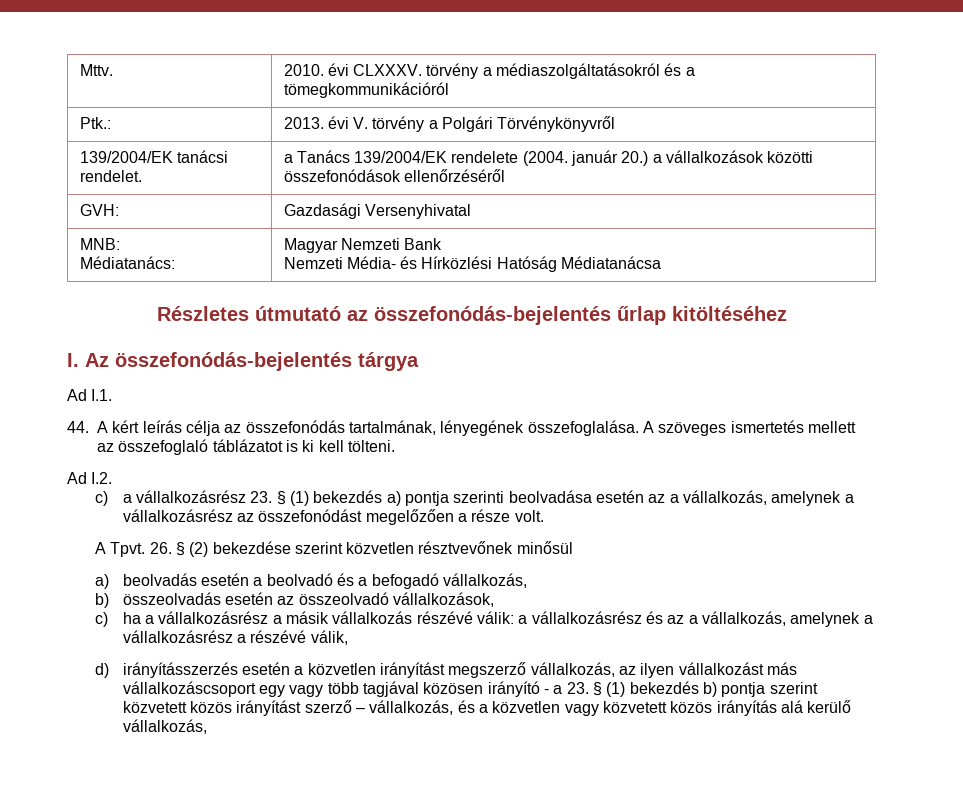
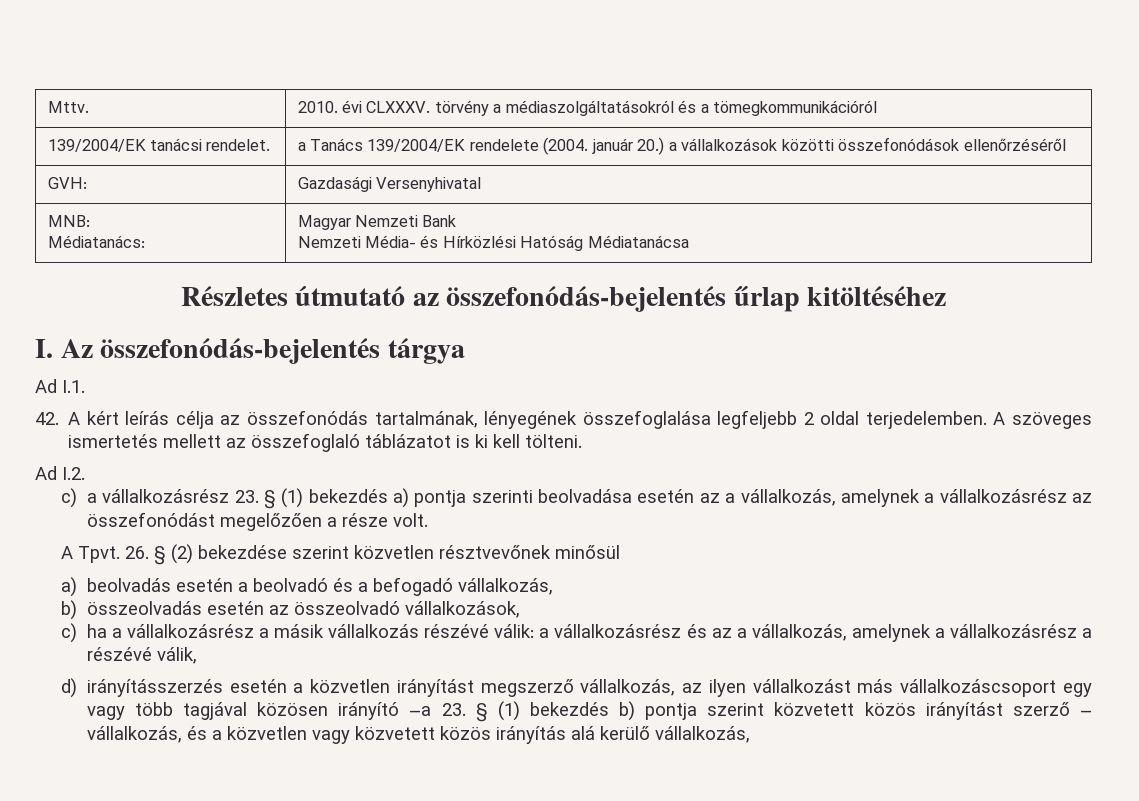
- Ptk.: | 2013. évi V. törvény a Polgári Törvénykönyvről
- 44. A kért leírás célja az összefonódás tartalmának, lényegének összefoglalása.
+ 42. A kért leírás célja az összefonódás tartalmának, lényegének összefoglalása legfeljebb 2 oldal terjedelemben.
- d) irányításszerzés esetén a közvetlen irányítást megszerző vállalkozás, az ilyen vállalkozást más vállalkozáscsoport egy vagy több tagjával közösen irányító - a 23. § (1) bekezdés b) pontja szerint közvetett közös irányítást szerző – vállalkozás, és a közvetlen vagy közvetett közös irányítás alá kerülő vállalkozás,
+ d) irányításszerzés esetén a közvetlen irányítást megszerző vállalkozás, az ilyen vállalkozást más vállalkozáscsoport egy vagy több tagjával közösen irányító –a 23. § (1) bekezdés b) pontja szerint közvetett közös irányítást szerző – vállalkozás, és a közvetlen vagy közvetett közös irányítás alá kerülő vállalkozás,

